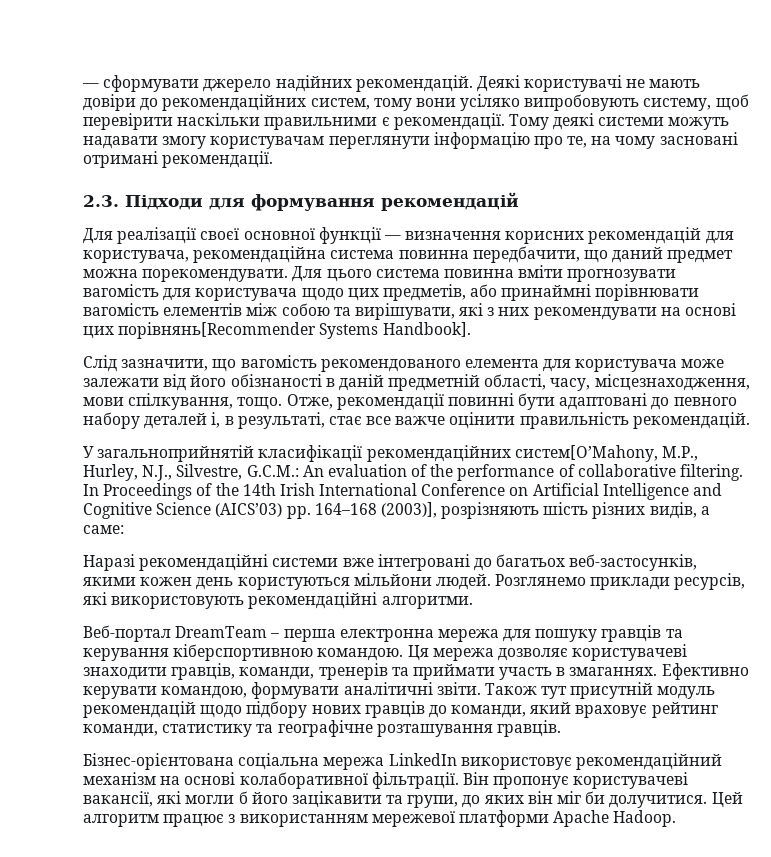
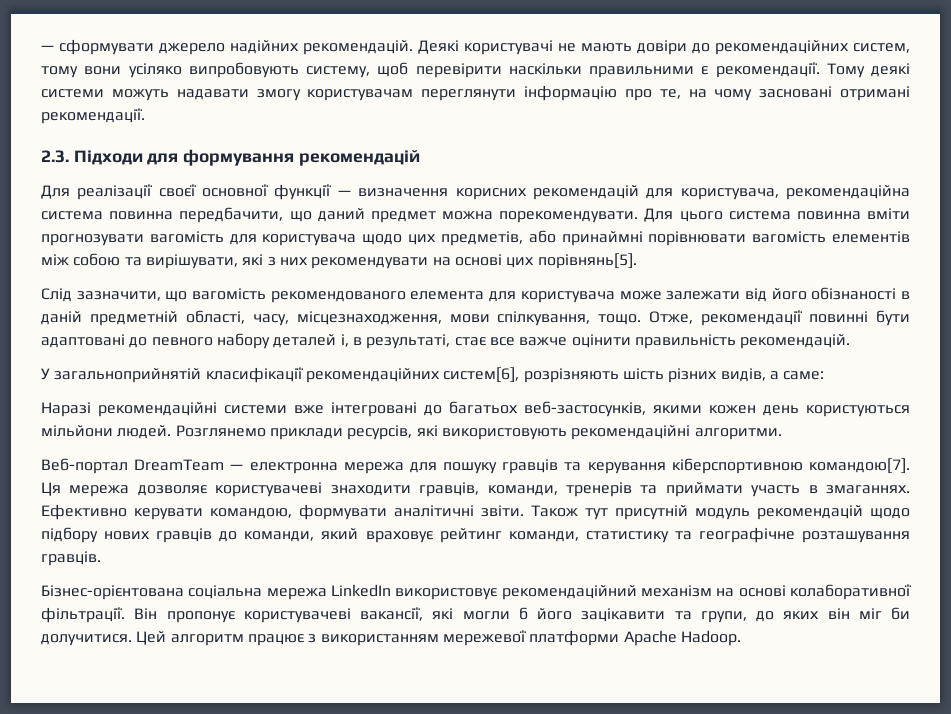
- Для цього система повинна вміти прогнозувати вагомість для користувача щодо цих предметів, або принаймні порівнювати вагомість елементів між собою та вирішувати, які з них рекомендувати на основі цих порівнянь[Recommender Systems Handbook].
+ Для цього система повинна вміти прогнозувати вагомість для користувача щодо цих предметів, або принаймні порівнювати вагомість елементів між собою та вирішувати, які з них рекомендувати на основі цих порівнянь[5].
- У загальноприйнятій класифікації рекомендаційних систем[O’Mahony, M.P., Hurley, N.J., Silvestre, G.C.M.: An evaluation of the performance of collaborative filtering. In Proceedings of the 14th Irish International Conference on Artificial Intelligence and Cognitive Science (AICS’03) pp. 164–168 (2003)], розрізняють шість різних видів, а саме:
+ У загальноприйнятій класифікації рекомендаційних систем[6], розрізняють шість різних видів, а саме:
- Веб-портал DreamTeam – перша електронна мережа для пошуку гравців та керування кіберспортивною командою.
+ Веб-портал DreamTeam — електронна мережа для пошуку гравців та керування кіберспортивною командою[7].

